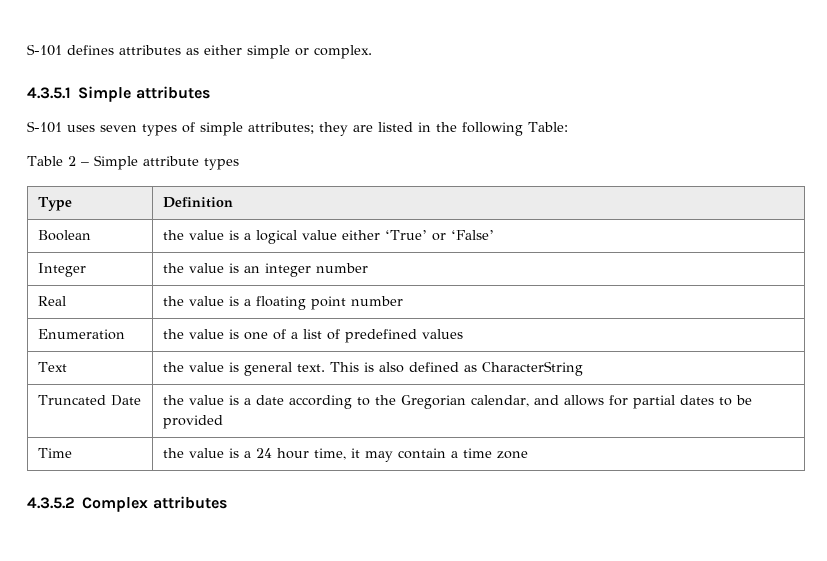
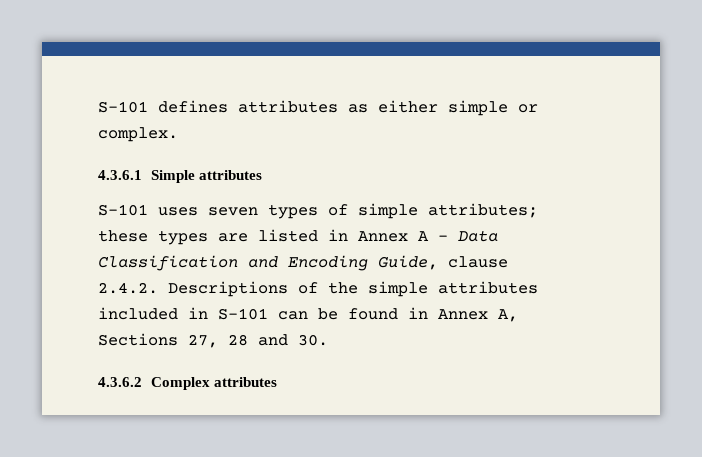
- 4.3.5.1 Simple attributes
+ 4.3.6.1 Simple attributes
- S-101 uses seven types of simple attributes; they are listed in the following Table:
- Table 2 – Simple attribute types
- Type | Definition
- Boolean | the value is a logical value either ‘True’ or ‘False’
- Integer | the value is an integer number
- Real | the value is a floating point number
- Enumeration | the value is one of a list of predefined values
- Text | the value is general text. This is also defined as CharacterString
- Truncated Date | the value is a date according to the Gregorian calendar, and allows for partial dates to be provided
- Time | the value is a 24 hour time, it may contain a time zone
- 4.3.5.2 Complex attributes
+ S-101 uses seven types of simple attributes; these types are listed in Annex A – Data Classification and Encoding Guide, clause 2.4.2. Descriptions of the simple attributes included in S-101 can be found in Annex A, Sections 27, 28 and 30.
+ 4.3.6.2 Complex attributes

